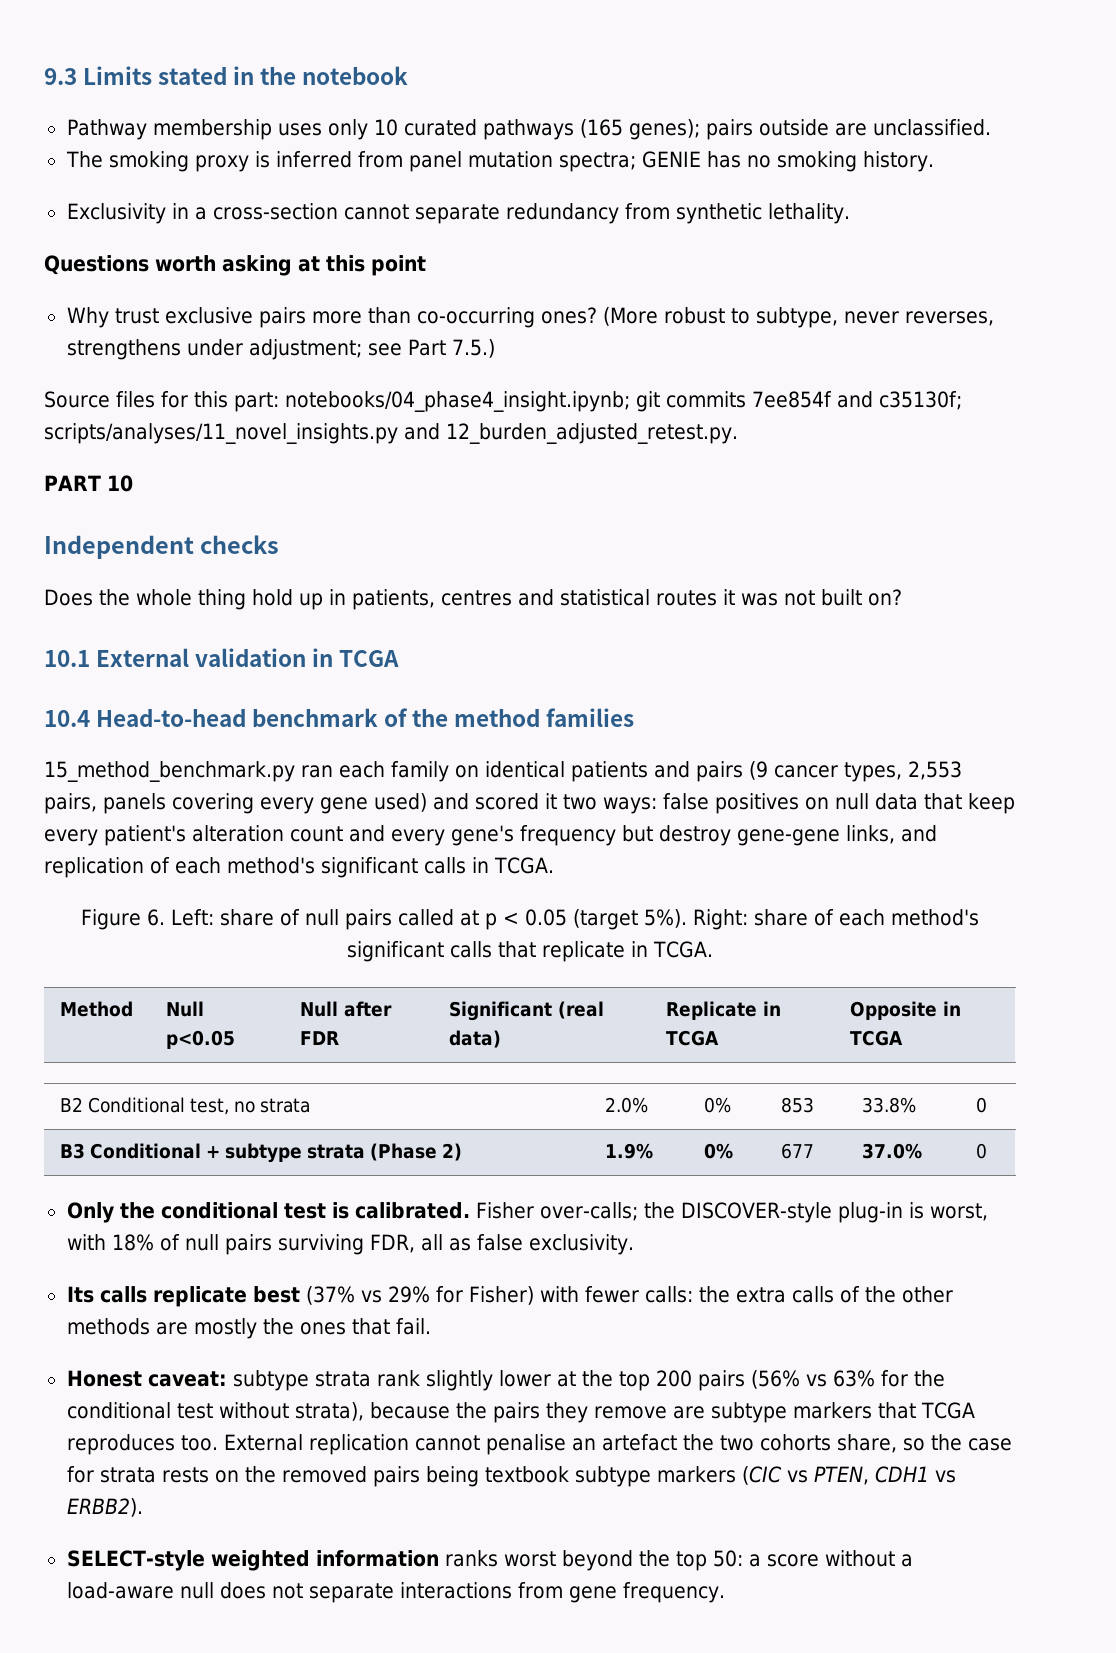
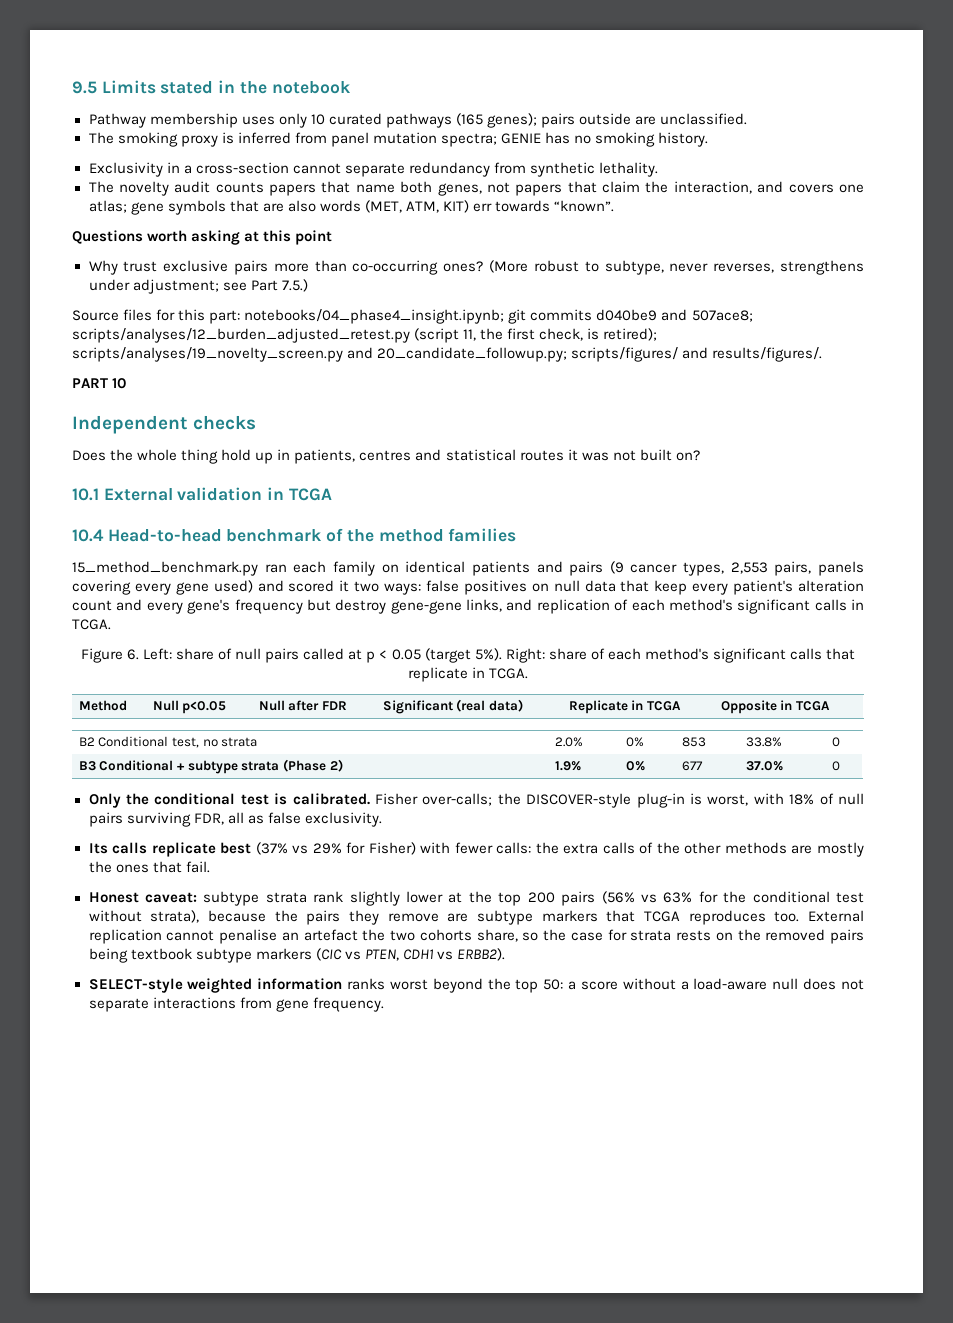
- 9.3 Limits stated in the notebook
+ 9.5 Limits stated in the notebook
+ The novelty audit counts papers that name both genes, not papers that claim the interaction, and covers one atlas; gene symbols that are also words (MET, ATM, KIT) err towards “known”.
- Source files for this part: notebooks/04_phase4_insight.ipynb; git commits 7ee854f and c35130f; scripts/analyses/11_novel_insights.py and 12_burden_adjusted_retest.py.
+ Source files for this part: notebooks/04_phase4_insight.ipynb; git commits d040be9 and 507ace8; scripts/analyses/12_burden_adjusted_retest.py (script 11, the first check, is retired); scripts/analyses/19_novelty_screen.py and 20_candidate_followup.py; scripts/figures/ and results/figures/.

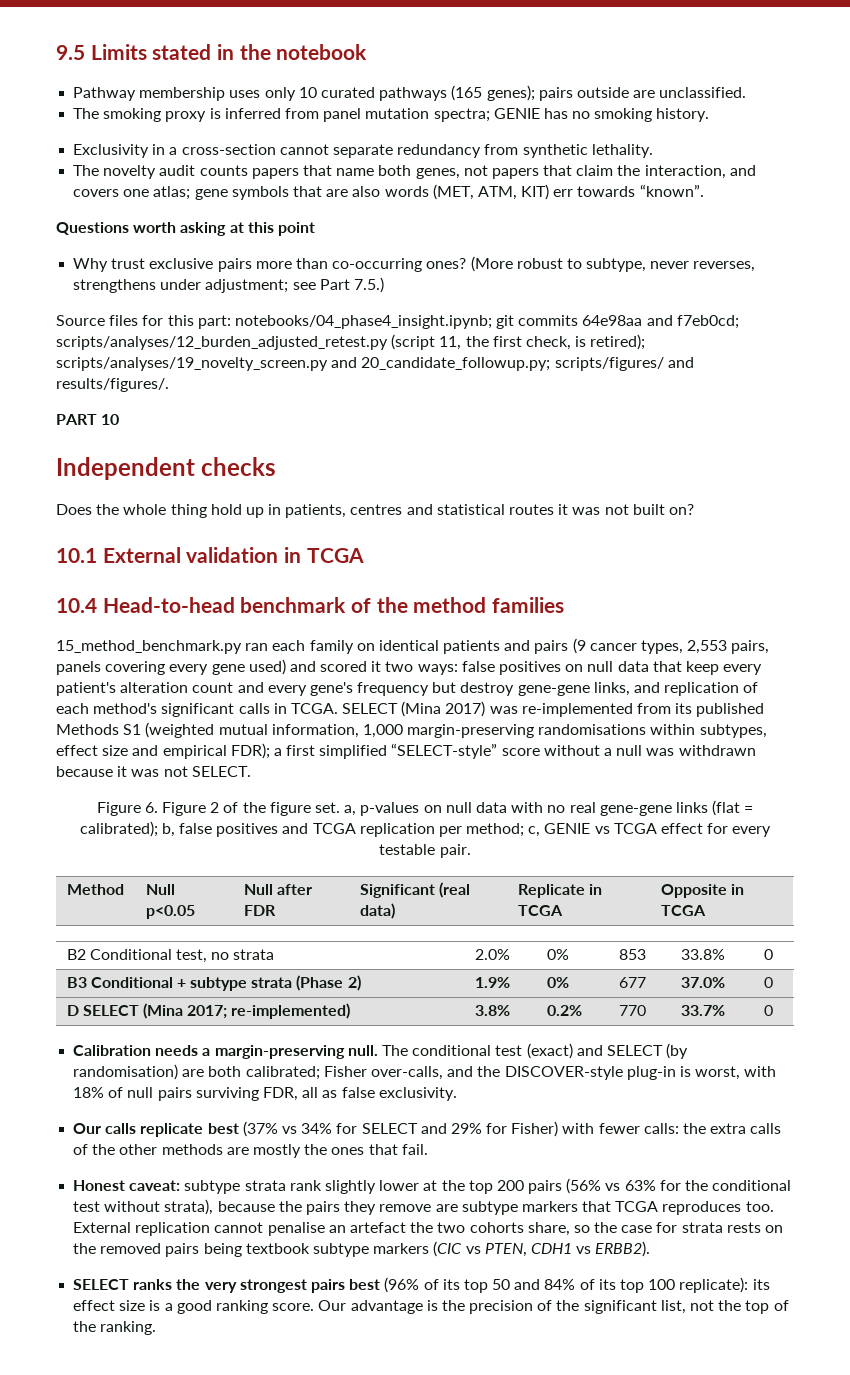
- Source files for this part: notebooks/04_phase4_insight.ipynb; git commits d040be9 and 507ace8; scripts/analyses/12_burden_adjusted_retest.py (script 11, the first check, is retired); scripts/analyses/19_novelty_screen.py and 20_candidate_followup.py; scripts/figures/ and results/figures/.
+ Source files for this part: notebooks/04_phase4_insight.ipynb; git commits 64e98aa and f7eb0cd; scripts/analyses/12_burden_adjusted_retest.py (script 11, the first check, is retired); scripts/analyses/19_novelty_screen.py and 20_candidate_followup.py; scripts/figures/ and results/figures/.
- 15_method_benchmark.py ran each family on identical patients and pairs (9 cancer types, 2,553 pairs, panels covering every gene used) and scored it two ways: false positives on null data that keep every patient's alteration count and every gene's frequency but destroy gene-gene links, and replication of each method's significant calls in TCGA.
- Figure 6. Left: share of null pairs called at p < 0.05 (target 5%). Right: share of each method's significant calls that replicate in TCGA.
+ 15_method_benchmark.py ran each family on identical patients and pairs (9 cancer types, 2,553 pairs, panels covering every gene used) and scored it two ways: false positives on null data that keep every patient's alteration count and every gene's frequency but destroy gene-gene links, and replication of each method's significant calls in TCGA. SELECT (Mina 2017) was re-implemented from its published Methods S1 (weighted mutual information, 1,000 margin-preserving randomisations within subtypes, effect size and empirical FDR); a first simplified “SELECT-style” score without a null was withdrawn because it was not SELECT.
+ Figure 6. Figure 2 of the figure set. a, p-values on null data with no real gene-gene links (flat = calibrated); b, false positives and TCGA replication per method; c, GENIE vs TCGA effect for every testable pair.
- Only the conditional test is calibrated. Fisher over-calls; the DISCOVER-style plug-in is worst, with 18% of null pairs surviving FDR, all as false exclusivity.
+ D SELECT (Mina 2017; re-implemented) | 3.8% | 0.2% | 770 | 33.7% | 0
+ Calibration needs a margin-preserving null. The conditional test (exact) and SELECT (by randomisation) are both calibrated; Fisher over-calls, and the DISCOVER-style plug-in is worst, with 18% of null pairs surviving FDR, all as false exclusivity.
- Its calls replicate best (37% vs 29% for Fisher) with fewer calls: the extra calls of the other methods are mostly the ones that fail.
+ Our calls replicate best (37% vs 34% for SELECT and 29% for Fisher) with fewer calls: the extra calls of the other methods are mostly the ones that fail.
- SELECT-style weighted information ranks worst beyond the top 50: a score without a load-aware null does not separate interactions from gene frequency.
+ SELECT ranks the very strongest pairs best (96% of its top 50 and 84% of its top 100 replicate): its effect size is a good ranking score. Our advantage is the precision of the significant list, not the top of the ranking.

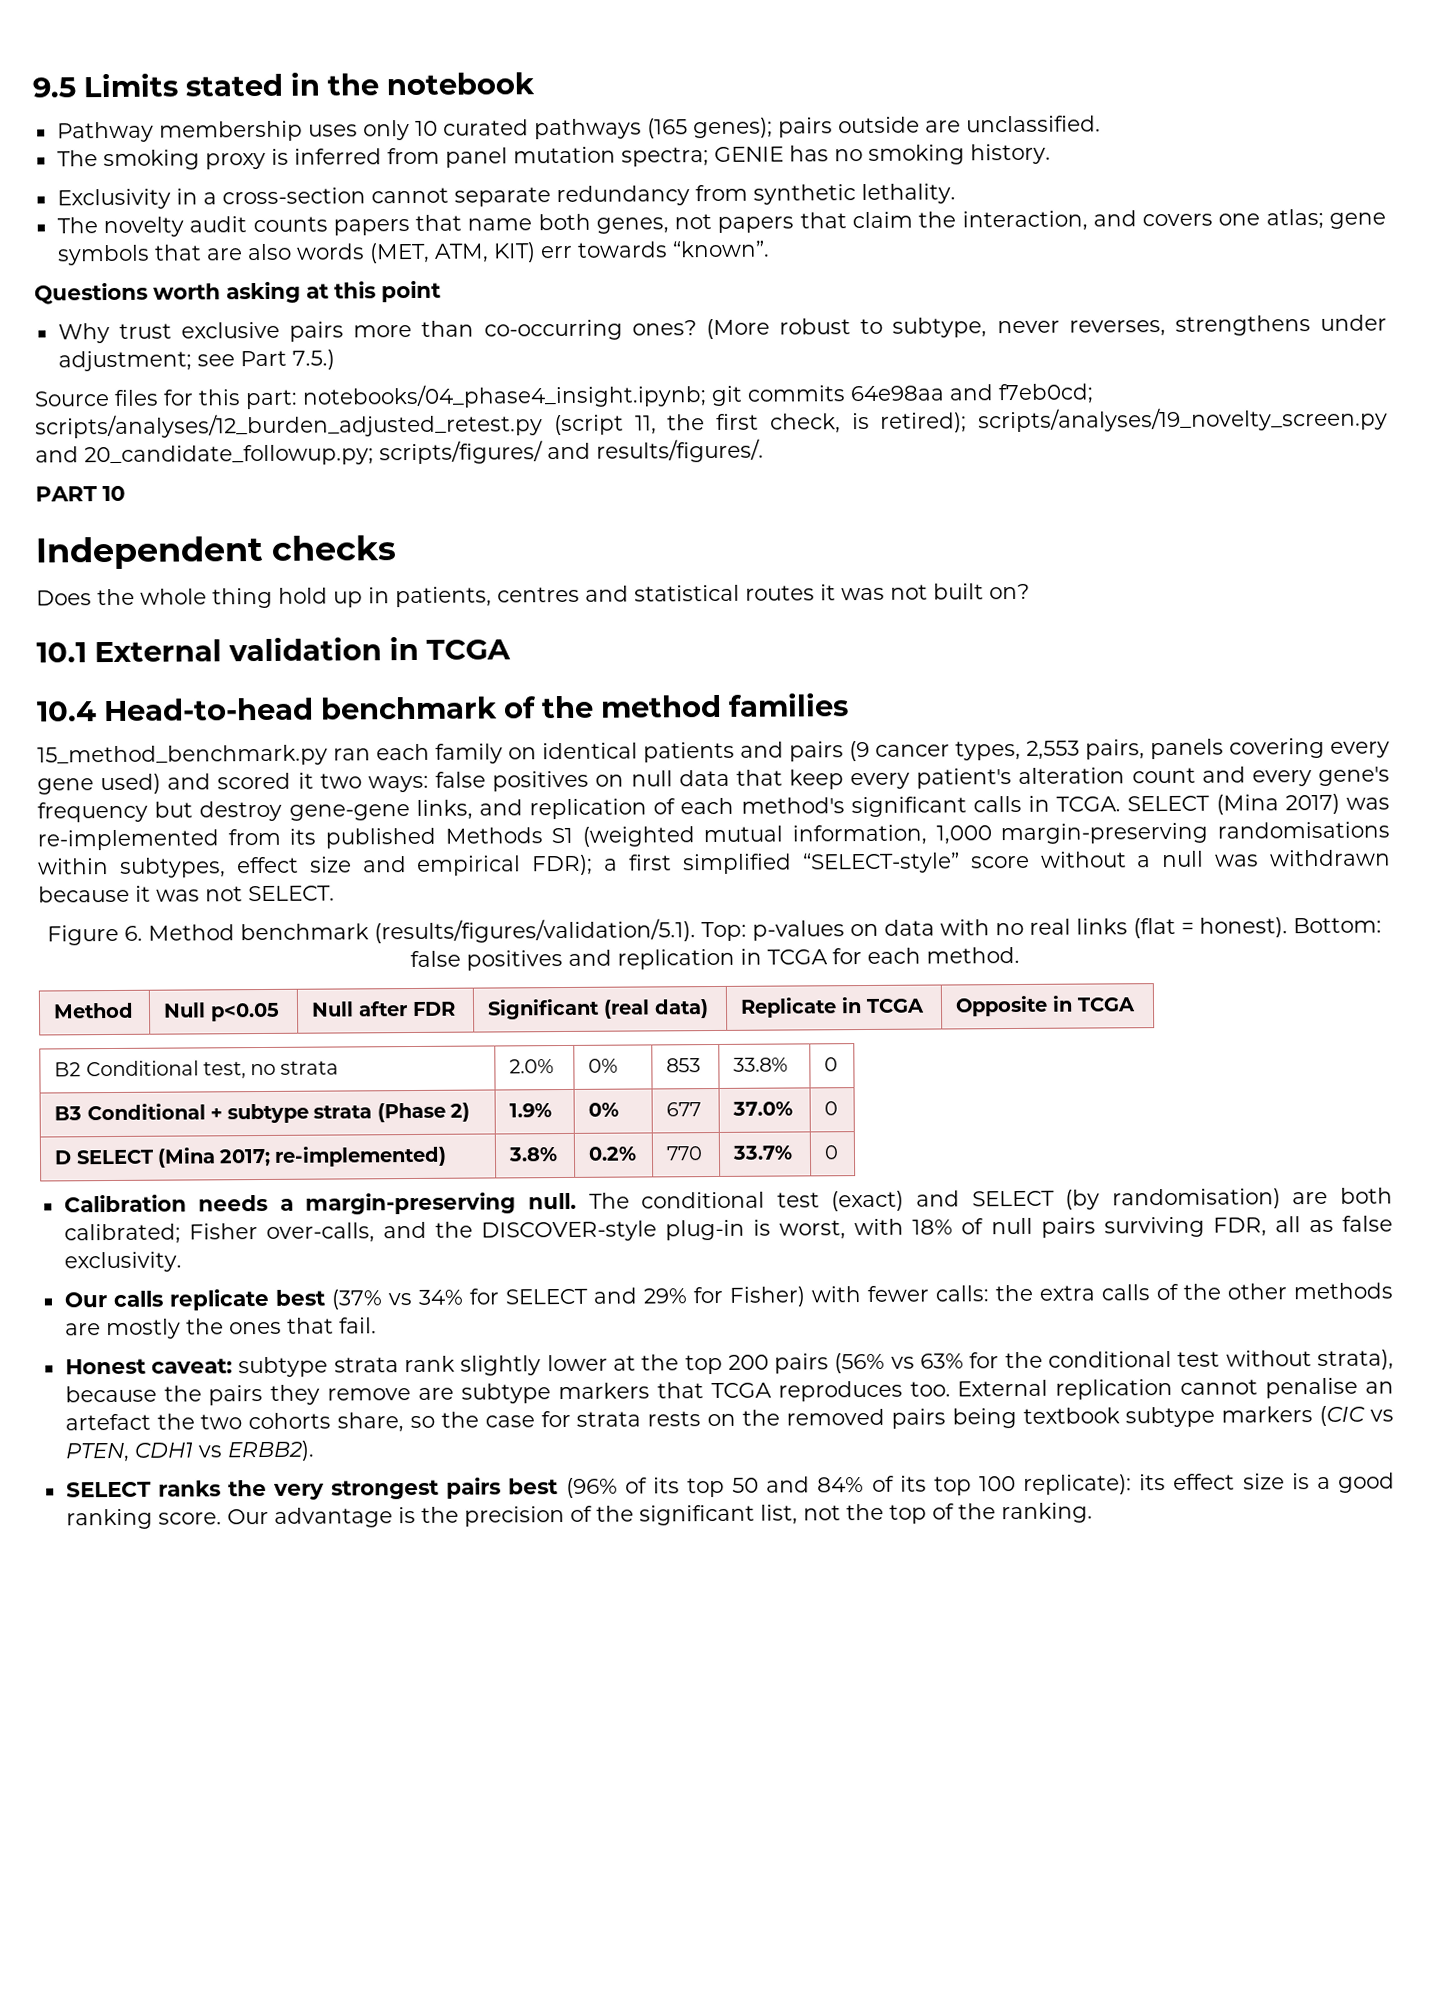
- Figure 6. Figure 2 of the figure set. a, p-values on null data with no real gene-gene links (flat = calibrated); b, false positives and TCGA replication per method; c, GENIE vs TCGA effect for every testable pair.
+ Figure 6. Method benchmark (results/figures/validation/5.1). Top: p-values on data with no real links (flat = honest). Bottom: false positives and replication in TCGA for each method.

